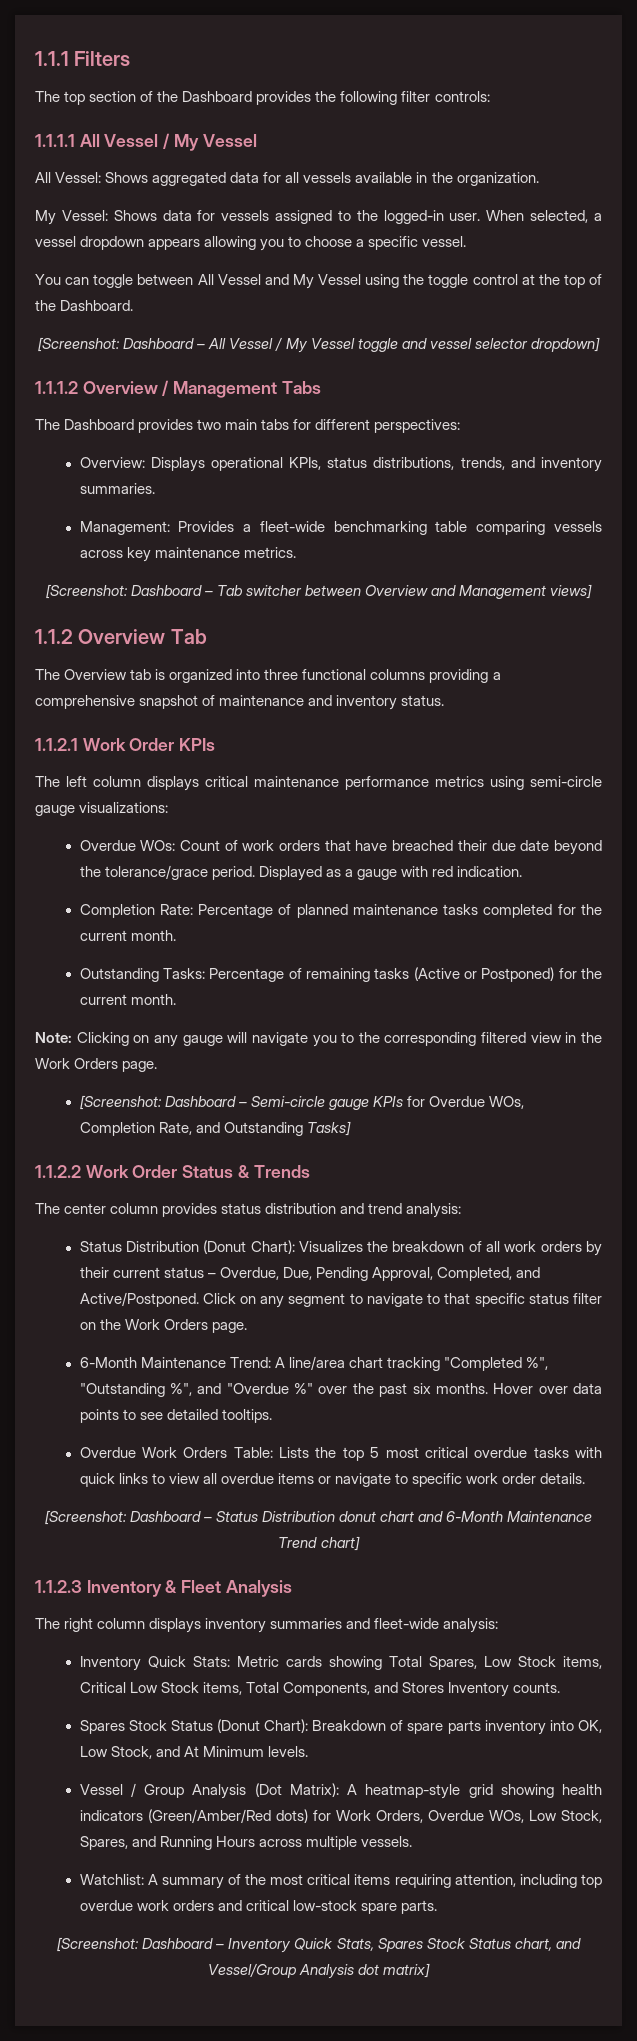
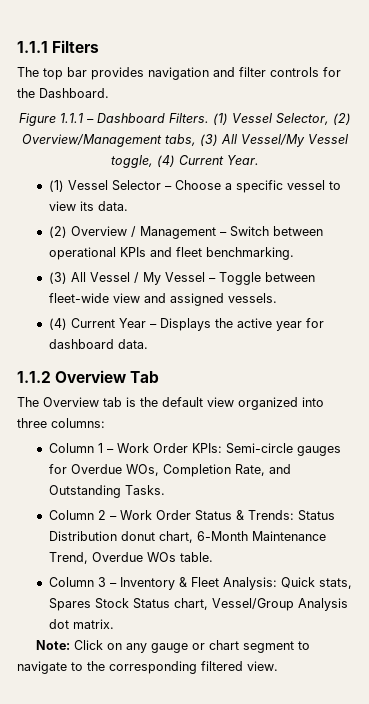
- The top section of the Dashboard provides the following filter controls:
- 1.1.1.1 All Vessel / My Vessel
- All Vessel: Shows aggregated data for all vessels available in the organization.
- My Vessel: Shows data for vessels assigned to the logged-in user. When selected, a vessel dropdown appears allowing you to choose a specific vessel.
- You can toggle between All Vessel and My Vessel using the toggle control at the top of the Dashboard.
- [Screenshot: Dashboard – All Vessel / My Vessel toggle and vessel selector dropdown]
- 1.1.1.2 Overview / Management Tabs
- The Dashboard provides two main tabs for different perspectives:
- Overview: Displays operational KPIs, status distributions, trends, and inventory summaries.
- Management: Provides a fleet-wide benchmarking table comparing vessels across key maintenance metrics.
- [Screenshot: Dashboard – Tab switcher between Overview and Management views]
+ The top bar provides navigation and filter controls for the Dashboard.
+ Figure 1.1.1 – Dashboard Filters. (1) Vessel Selector, (2) Overview/Management tabs, (3) All Vessel/My Vessel toggle, (4) Current Year.
+ (1) Vessel Selector – Choose a specific vessel to view its data.
+ (2) Overview / Management – Switch between operational KPIs and fleet benchmarking.
+ (3) All Vessel / My Vessel – Toggle between fleet-wide view and assigned vessels.
+ (4) Current Year – Displays the active year for dashboard data.
- The Overview tab is organized into three functional columns providing a comprehensive snapshot of maintenance and inventory status.
- 1.1.2.1 Work Order KPIs
- The left column displays critical maintenance performance metrics using semi-circle gauge visualizations:
- Overdue WOs: Count of work orders that have breached their due date beyond the tolerance/grace period. Displayed as a gauge with red indication.
- Completion Rate: Percentage of planned maintenance tasks completed for the current month.
- Outstanding Tasks: Percentage of remaining tasks (Active or Postponed) for the current month.
- Note: Clicking on any gauge will navigate you to the corresponding filtered view in the Work Orders page.
- [Screenshot: Dashboard – Semi-circle gauge KPIs for Overdue WOs, Completion Rate, and Outstanding Tasks]
- 1.1.2.2 Work Order Status & Trends
- The center column provides status distribution and trend analysis:
- Status Distribution (Donut Chart): Visualizes the breakdown of all work orders by their current status – Overdue, Due, Pending Approval, Completed, and Active/Postponed. Click on any segment to navigate to that specific status filter on the Work Orders page.
- 6-Month Maintenance Trend: A line/area chart tracking "Completed %", "Outstanding %", and "Overdue %" over the past six months. Hover over data points to see detailed tooltips.
- Overdue Work Orders Table: Lists the top 5 most critical overdue tasks with quick links to view all overdue items or navigate to specific work order details.
- [Screenshot: Dashboard – Status Distribution donut chart and 6-Month Maintenance Trend chart]
- 1.1.2.3 Inventory & Fleet Analysis
- The right column displays inventory summaries and fleet-wide analysis:
- Inventory Quick Stats: Metric cards showing Total Spares, Low Stock items, Critical Low Stock items, Total Components, and Stores Inventory counts.
- Spares Stock Status (Donut Chart): Breakdown of spare parts inventory into OK, Low Stock, and At Minimum levels.
- Vessel / Group Analysis (Dot Matrix): A heatmap-style grid showing health indicators (Green/Amber/Red dots) for Work Orders, Overdue WOs, Low Stock, Spares, and Running Hours across multiple vessels.
- Watchlist: A summary of the most critical items requiring attention, including top overdue work orders and critical low-stock spare parts.
- [Screenshot: Dashboard – Inventory Quick Stats, Spares Stock Status chart, and Vessel/Group Analysis dot matrix]
+ The Overview tab is the default view organized into three columns:
+ Column 1 – Work Order KPIs: Semi-circle gauges for Overdue WOs, Completion Rate, and Outstanding Tasks.
+ Column 2 – Work Order Status & Trends: Status Distribution donut chart, 6-Month Maintenance Trend, Overdue WOs table.
+ Column 3 – Inventory & Fleet Analysis: Quick stats, Spares Stock Status chart, Vessel/Group Analysis dot matrix.
+ Note: Click on any gauge or chart segment to navigate to the corresponding filtered view.

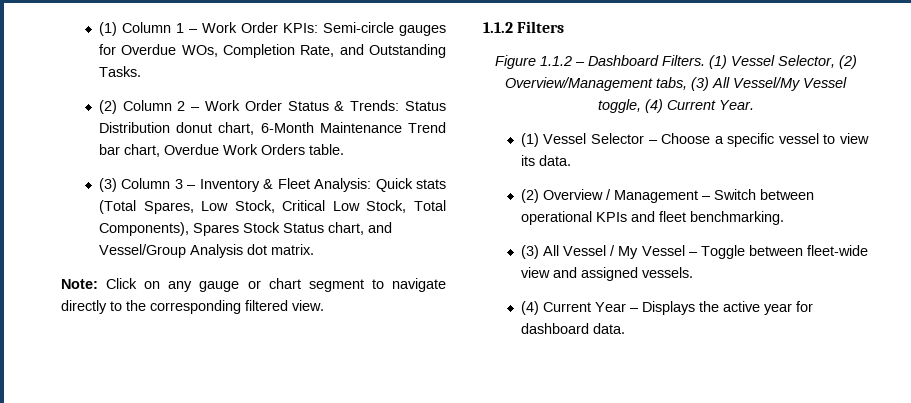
- 1.1.1 Filters
- The top bar provides navigation and filter controls for the Dashboard.
+ (1) Column 1 – Work Order KPIs: Semi-circle gauges for Overdue WOs, Completion Rate, and Outstanding Tasks.
+ (2) Column 2 – Work Order Status & Trends: Status Distribution donut chart, 6-Month Maintenance Trend bar chart, Overdue Work Orders table.
+ (3) Column 3 – Inventory & Fleet Analysis: Quick stats (Total Spares, Low Stock, Critical Low Stock, Total Components), Spares Stock Status chart, and Vessel/Group Analysis dot matrix.
+ Note: Click on any gauge or chart segment to navigate directly to the corresponding filtered view.
+ 1.1.2 Filters
- Figure 1.1.1 – Dashboard Filters.
+ Figure 1.1.2 – Dashboard Filters.
- 1.1.2 Overview Tab
- The Overview tab is the default view organized into three columns:
- Column 1 – Work Order KPIs: Semi-circle gauges for Overdue WOs, Completion Rate, and Outstanding Tasks.
- Column 2 – Work Order Status & Trends: Status Distribution donut chart, 6-Month Maintenance Trend, Overdue WOs table.
- Column 3 – Inventory & Fleet Analysis: Quick stats, Spares Stock Status chart, Vessel/Group Analysis dot matrix.
- Note: Click on any gauge or chart segment to navigate to the corresponding filtered view.

